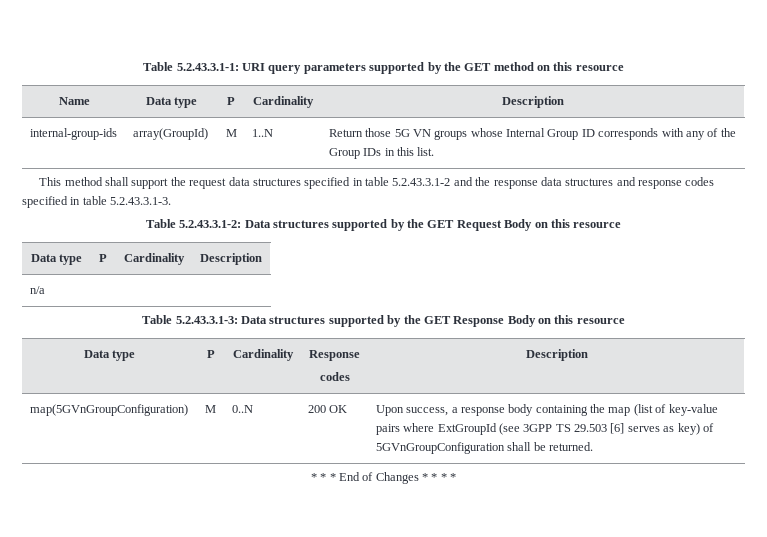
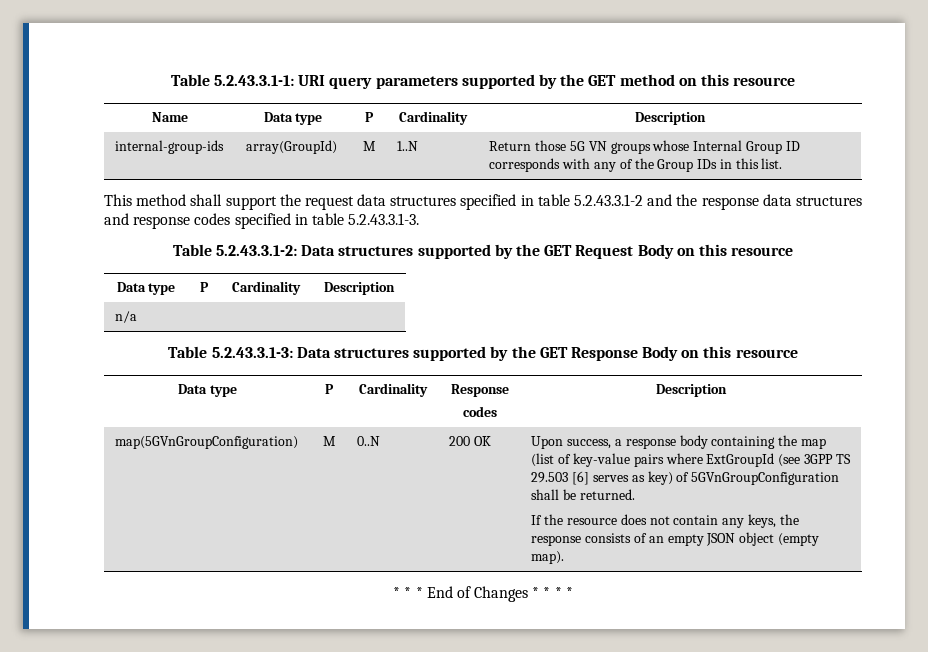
+ If the resource does not contain any keys, the response consists of an empty JSON object (empty map).

